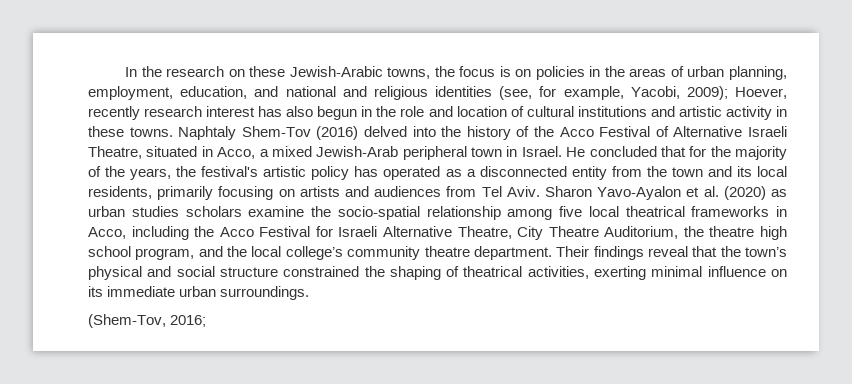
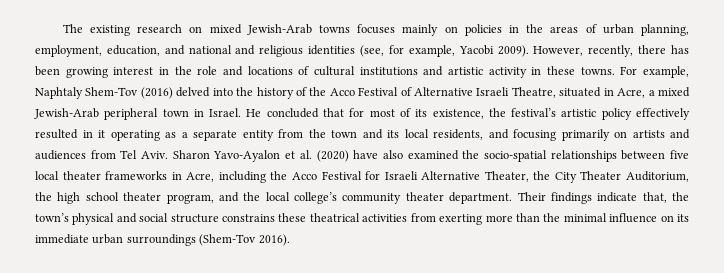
- In the research on these Jewish-Arabic towns, the focus is on policies in the areas of urban planning, employment, education, and national and religious identities (see, for example, Yacobi, 2009); Hoever, recently research interest has also begun in the role and location of cultural institutions and artistic activity in these towns.
+ The existing research on mixed Jewish-Arab towns focuses mainly on policies in the areas of urban planning, employment, education, and national and religious identities (see, for example, Yacobi 2009). However, recently, there has been growing interest in the role and locations of cultural institutions and artistic activity in these towns.
- Naphtaly Shem-Tov (2016) delved into the history of the Acco Festival of Alternative Israeli Theatre, situated in Acco, a mixed Jewish-Arab peripheral town in Israel.
+ For example, Naphtaly Shem-Tov (2016) delved into the history of the Acco Festival of Alternative Israeli Theatre, situated in Acre, a mixed Jewish-Arab peripheral town in Israel.
- He concluded that for the majority of the years, the festival's artistic policy has operated as a disconnected entity from the town and its local residents, primarily focusing on artists and audiences from Tel Aviv.
+ He concluded that for most of its existence, the festival’s artistic policy effectively resulted in it operating as a separate entity from the town and its local residents, and focusing primarily on artists and audiences from Tel Aviv.
- Sharon Yavo-Ayalon et al. (2020) as urban studies scholars examine the socio-spatial relationship among five local theatrical frameworks in Acco, including the Acco Festival for Israeli Alternative Theatre, City Theatre Auditorium, the theatre high school program, and the local college’s community theatre department.
+ Sharon Yavo-Ayalon et al. (2020) have also examined the socio-spatial relationships between five local theater frameworks in Acre, including the Acco Festival for Israeli Alternative Theater, the City Theater Auditorium, the high school theater program, and the local college’s community theater department.
- Their findings reveal that the town’s physical and social structure constrained the shaping of theatrical activities, exerting minimal influence on its immediate urban surroundings.
- (Shem-Tov, 2016;
+ Their findings indicate that, the town’s physical and social structure constrains these theatrical activities from exerting more than the minimal influence on its immediate urban surroundings (Shem-Tov 2016).

